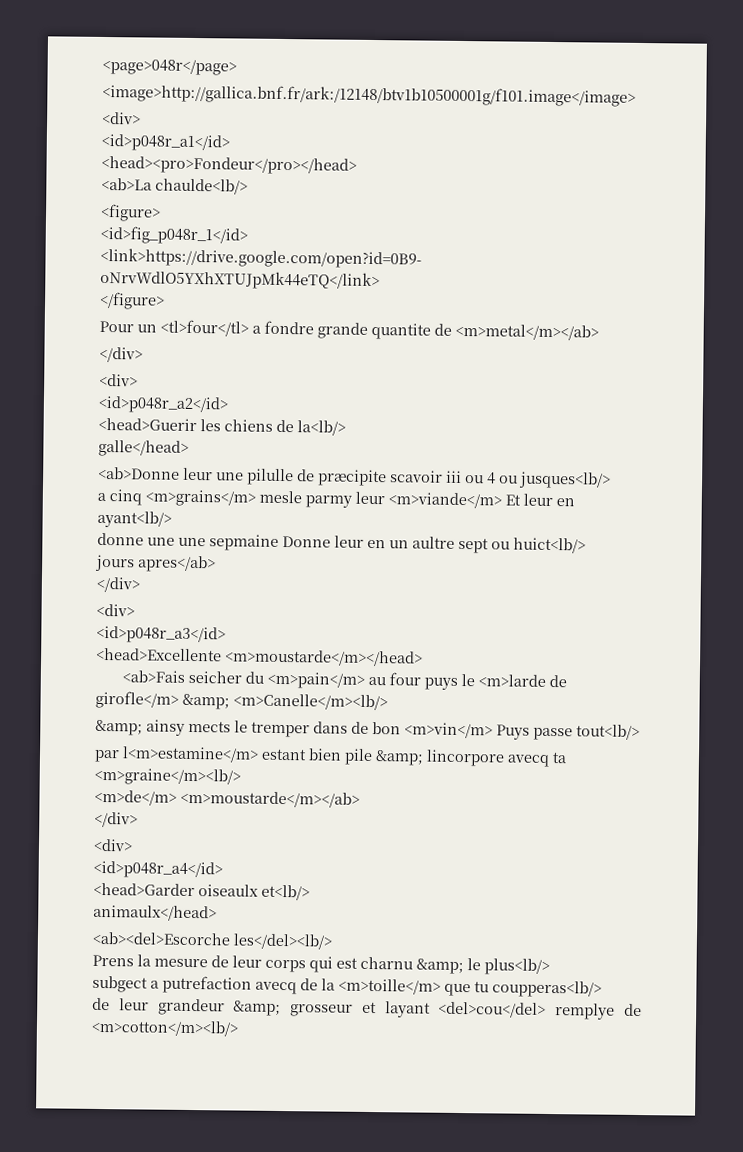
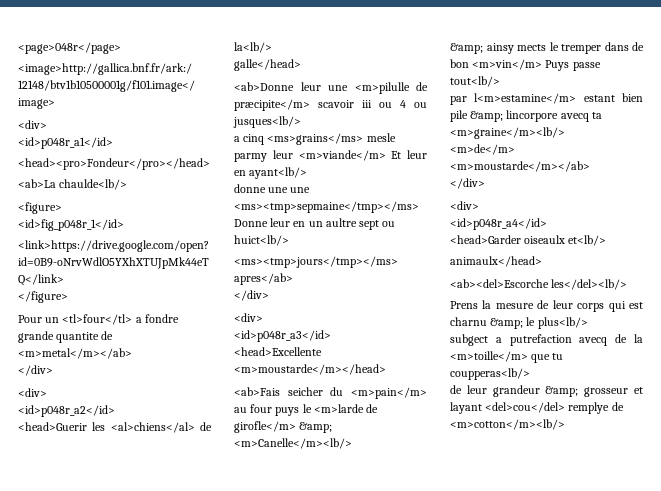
- <head>Guerir les chiens de la<lb/>
+ <head>Guerir les <al>chiens</al> de la<lb/>
- <ab>Donne leur une pilulle de præcipite scavoir iii ou 4 ou jusques<lb/>
+ <ab>Donne leur une <m>pilulle de præcipite</m> scavoir iii ou 4 ou jusques<lb/>
- a cinq <m>grains</m> mesle parmy leur <m>viande</m> Et leur en ayant<lb/>
+ a cinq <ms>grains</ms> mesle parmy leur <m>viande</m> Et leur en ayant<lb/>
- donne une une sepmaine Donne leur en un aultre sept ou huict<lb/>
+ donne une une <ms><tmp>sepmaine</tmp></ms> Donne leur en un aultre sept ou huict<lb/>
- jours apres</ab>
+ <ms><tmp>jours</tmp></ms> apres</ab>

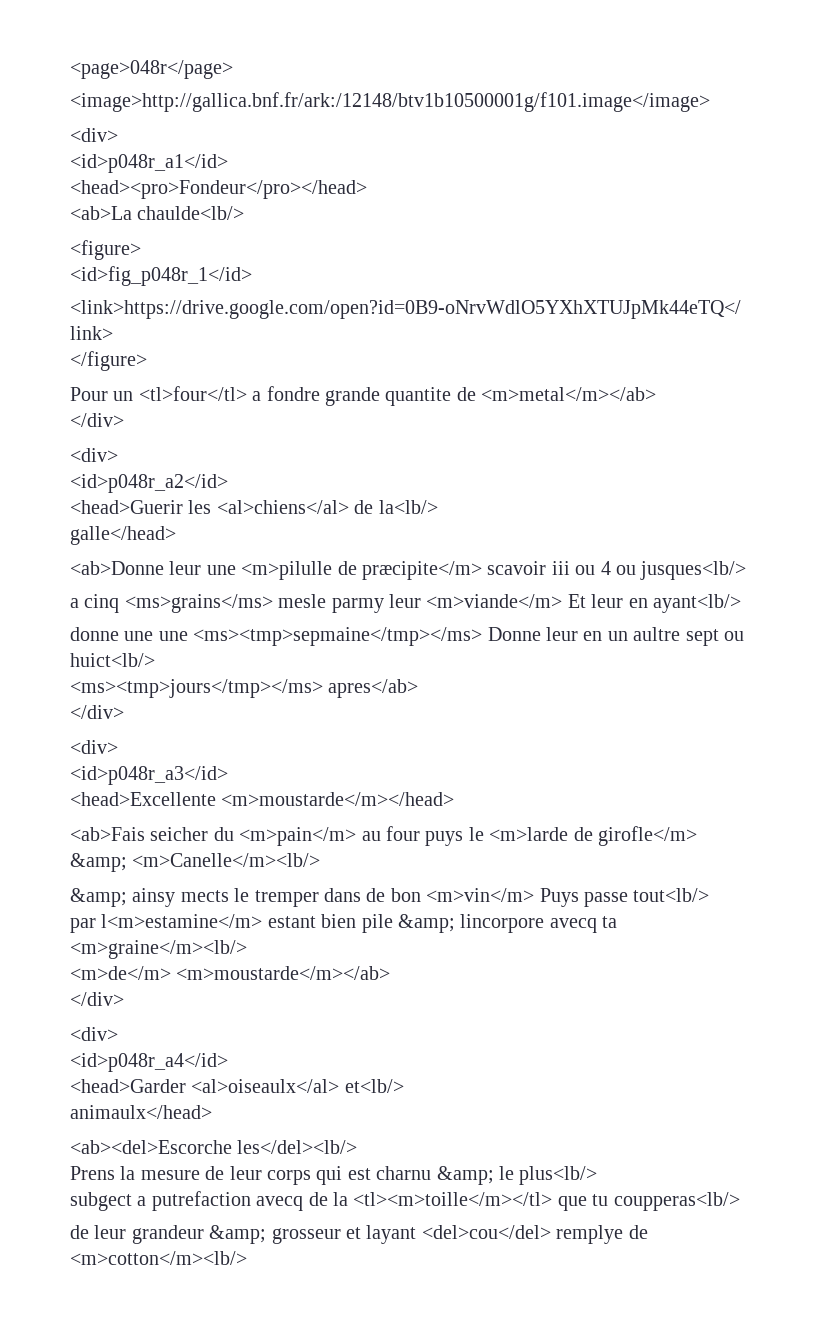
- <head>Garder oiseaulx et<lb/>
+ <head>Garder <al>oiseaulx</al> et<lb/>
- subgect a putrefaction avecq de la <m>toille</m> que tu coupperas<lb/>
+ subgect a putrefaction avecq de la <tl><m>toille</m></tl> que tu coupperas<lb/>

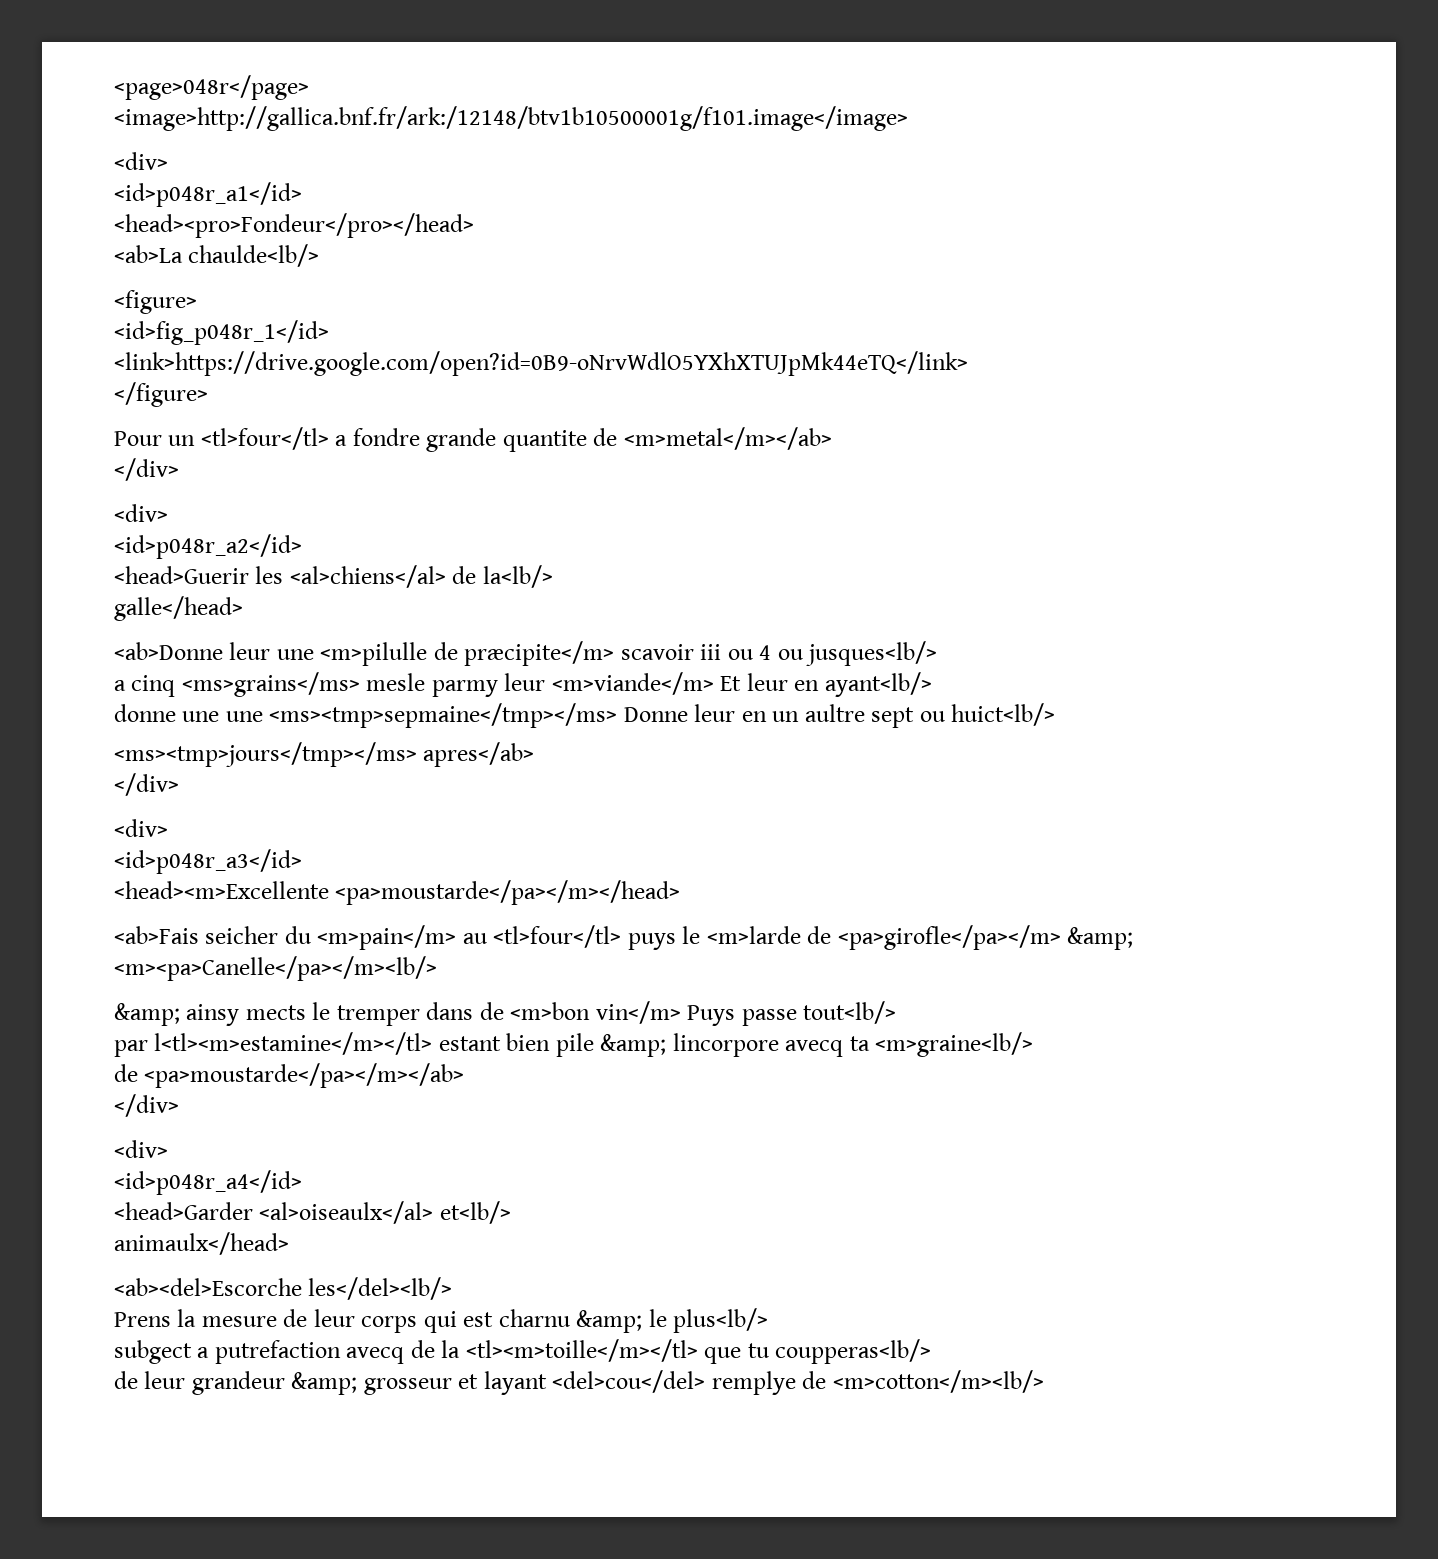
- <head>Excellente <m>moustarde</m></head>
+ <head><m>Excellente <pa>moustarde</pa></m></head>
- <ab>Fais seicher du <m>pain</m> au four puys le <m>larde de girofle</m> &amp; <m>Canelle</m><lb/>
+ <ab>Fais seicher du <m>pain</m> au <tl>four</tl> puys le <m>larde de <pa>girofle</pa></m> &amp; <m><pa>Canelle</pa></m><lb/>
- &amp; ainsy mects le tremper dans de bon <m>vin</m> Puys passe tout<lb/>
+ &amp; ainsy mects le tremper dans de <m>bon vin</m> Puys passe tout<lb/>
- par l<m>estamine</m> estant bien pile &amp; lincorpore avecq ta <m>graine</m><lb/>
- <m>de</m> <m>moustarde</m></ab>
+ par l<tl><m>estamine</m></tl> estant bien pile &amp; lincorpore avecq ta <m>graine<lb/>
+ de <pa>moustarde</pa></m></ab>

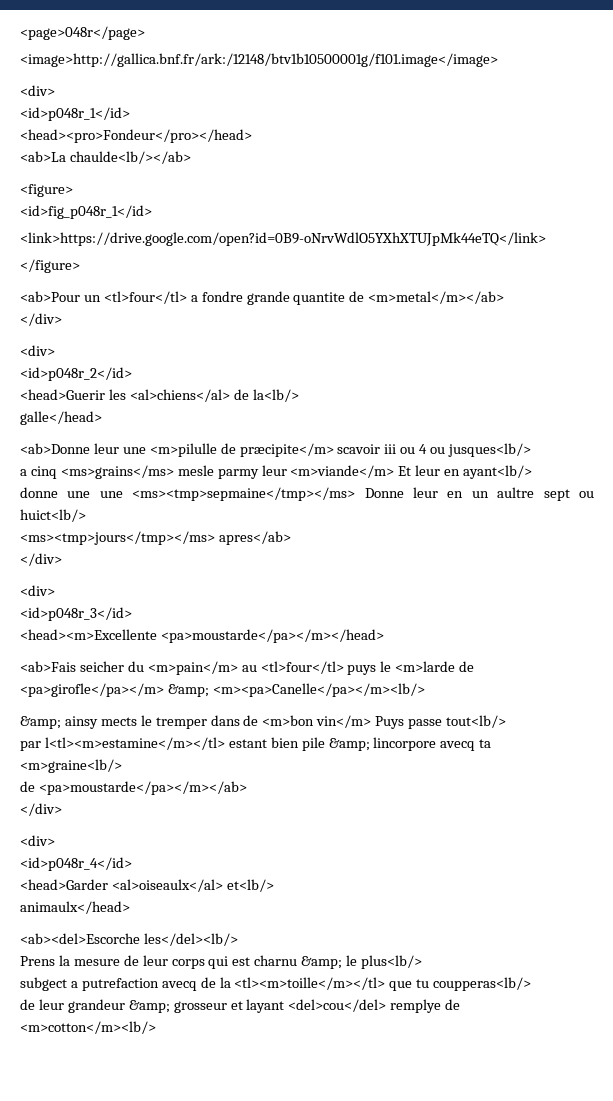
- <id>p048r_a1</id>
+ <id>p048r_1</id>
- <ab>La chaulde<lb/>
+ <ab>La chaulde<lb/></ab>
- Pour un <tl>four</tl> a fondre grande quantite de <m>metal</m></ab>
+ <ab>Pour un <tl>four</tl> a fondre grande quantite de <m>metal</m></ab>
- <id>p048r_a2</id>
+ <id>p048r_2</id>
- <id>p048r_a3</id>
+ <id>p048r_3</id>
- <id>p048r_a4</id>
+ <id>p048r_4</id>

